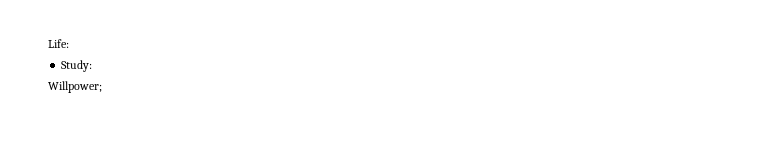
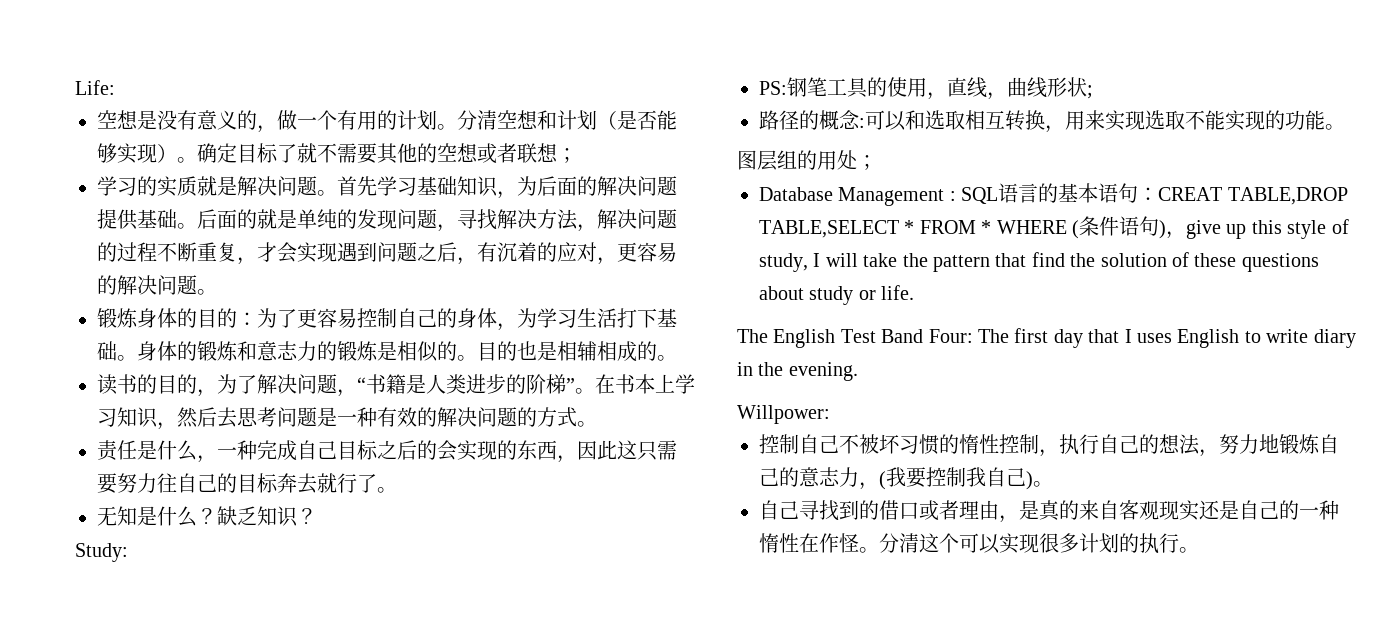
+ 空想是没有意义的，做一个有用的计划。分清空想和计划（是否能够实现）。确定目标了就不需要其他的空想或者联想；
+ 学习的实质就是解决问题。首先学习基础知识，为后面的解决问题提供基础。后面的就是单纯的发现问题，寻找解决方法，解决问题的过程不断重复，才会实现遇到问题之后，有沉着的应对，更容易的解决问题。
+ 锻炼身体的目的：为了更容易控制自己的身体，为学习生活打下基础。身体的锻炼和意志力的锻炼是相似的。目的也是相辅相成的。
+ 读书的目的，为了解决问题，“书籍是人类进步的阶梯”。在书本上学习知识，然后去思考问题是一种有效的解决问题的方式。
+ 责任是什么，一种完成自己目标之后的会实现的东西，因此这只需要努力往自己的目标奔去就行了。
+ 无知是什么？缺乏知识？
  Study:
- Willpower;
+ PS:钢笔工具的使用，直线，曲线形状;
+ 路径的概念:可以和选取相互转换，用来实现选取不能实现的功能。
+ 图层组的用处；
+ Database Management : SQL语言的基本语句：CREAT TABLE,DROP TABLE,SELECT * FROM * WHERE (条件语句)，give up this style of study, I will take the pattern that find the solution of these questions about study or life.
+ The English Test Band Four: The first day that I uses English to write diary in the evening.
+ Willpower:
+ 控制自己不被坏习惯的惰性控制，执行自己的想法，努力地锻炼自己的意志力，(我要控制我自己)。
+ 自己寻找到的借口或者理由，是真的来自客观现实还是自己的一种惰性在作怪。分清这个可以实现很多计划的执行。

